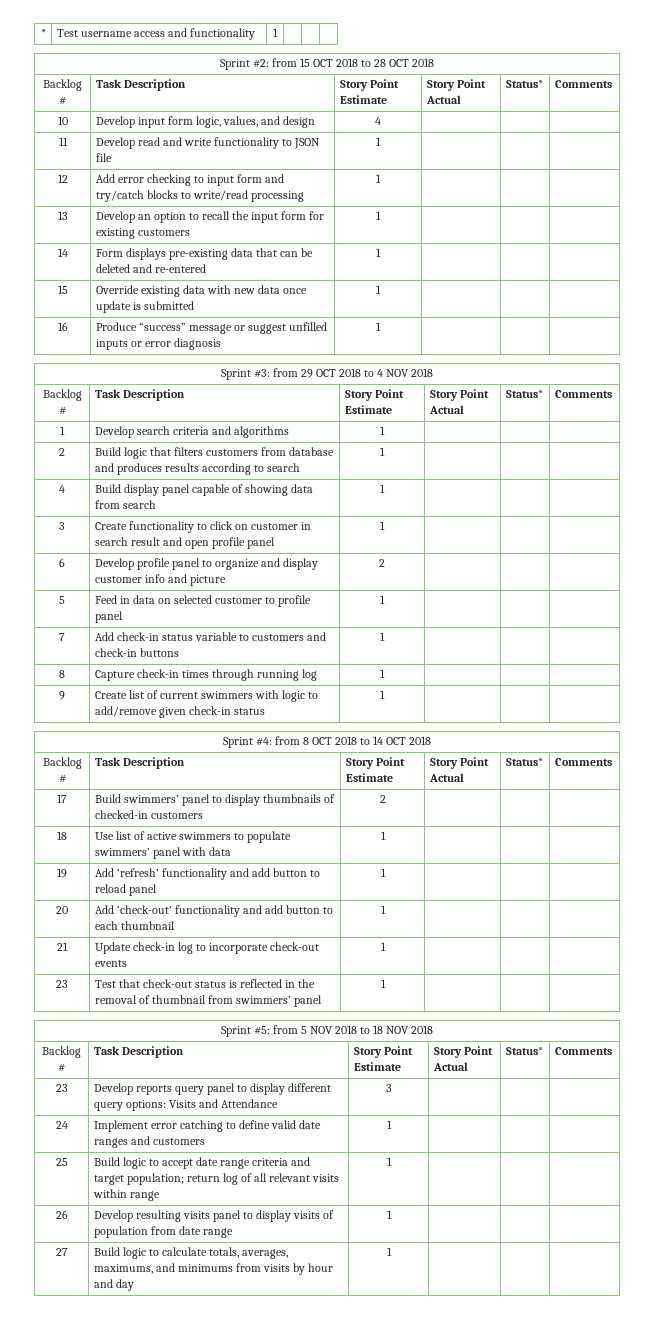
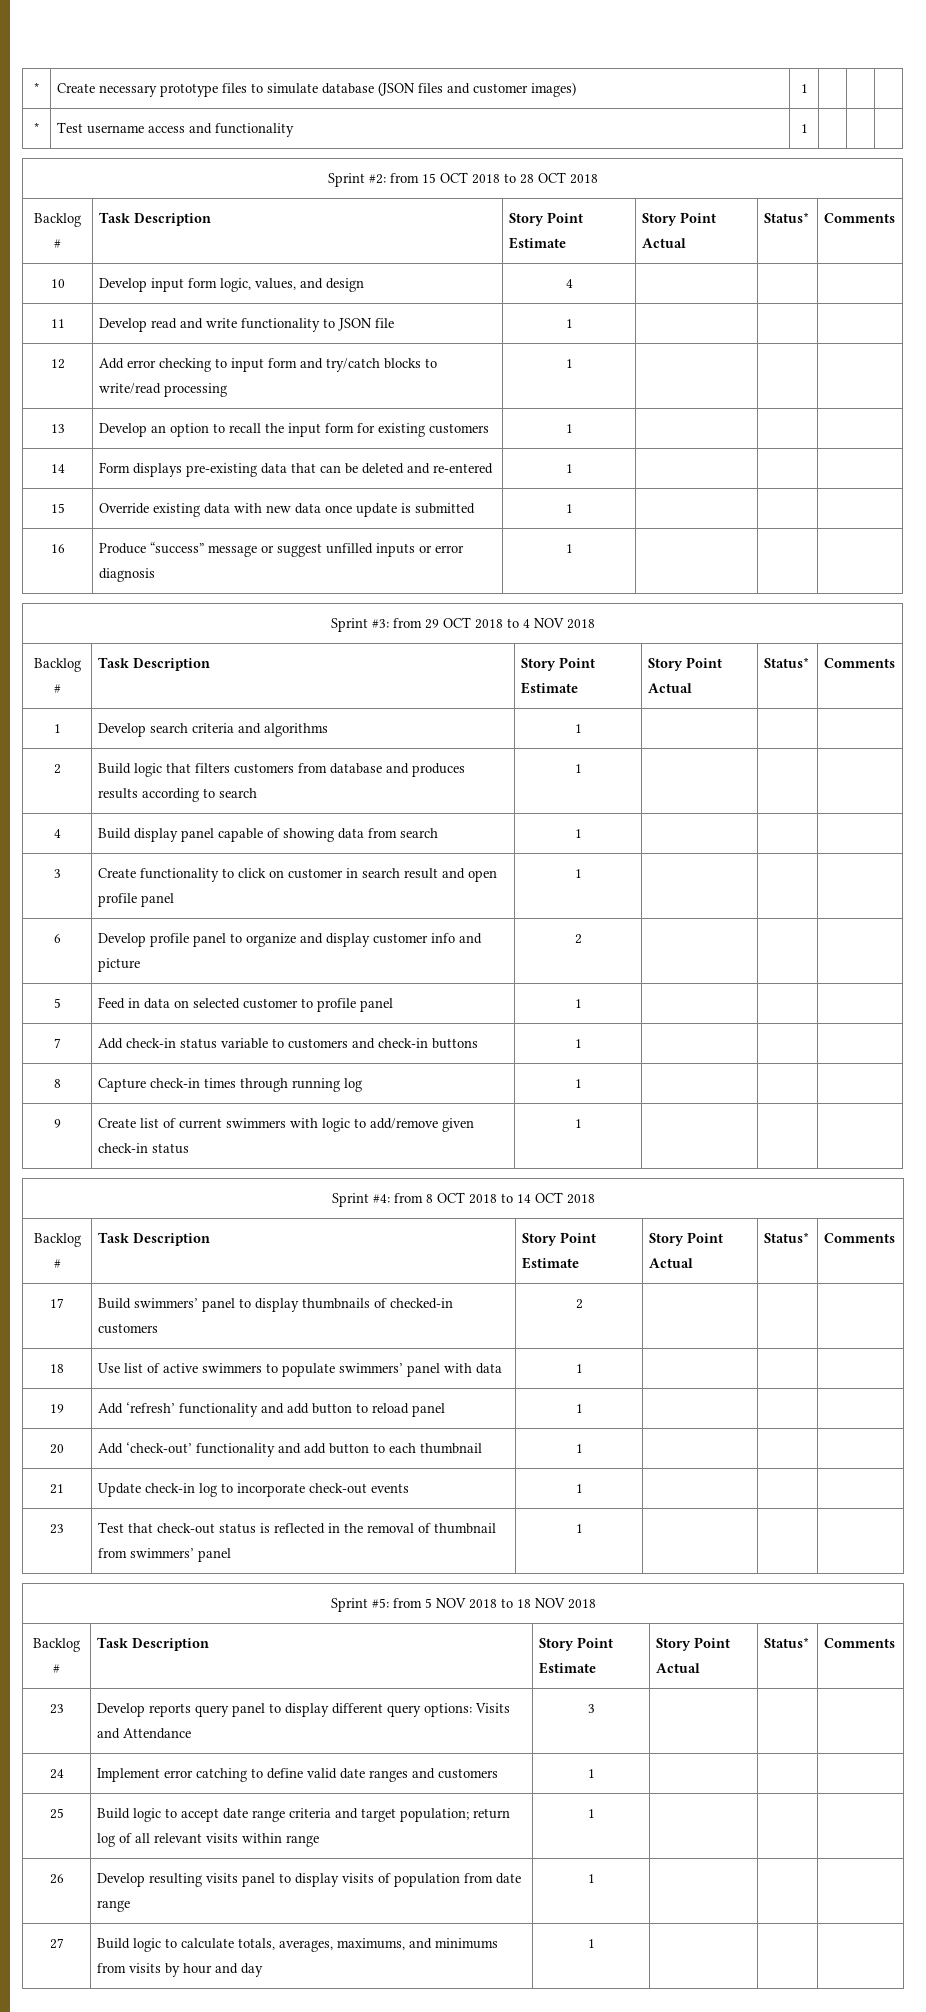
+ * | Create necessary prototype files to simulate database (JSON files and customer images) | 1 | | |

